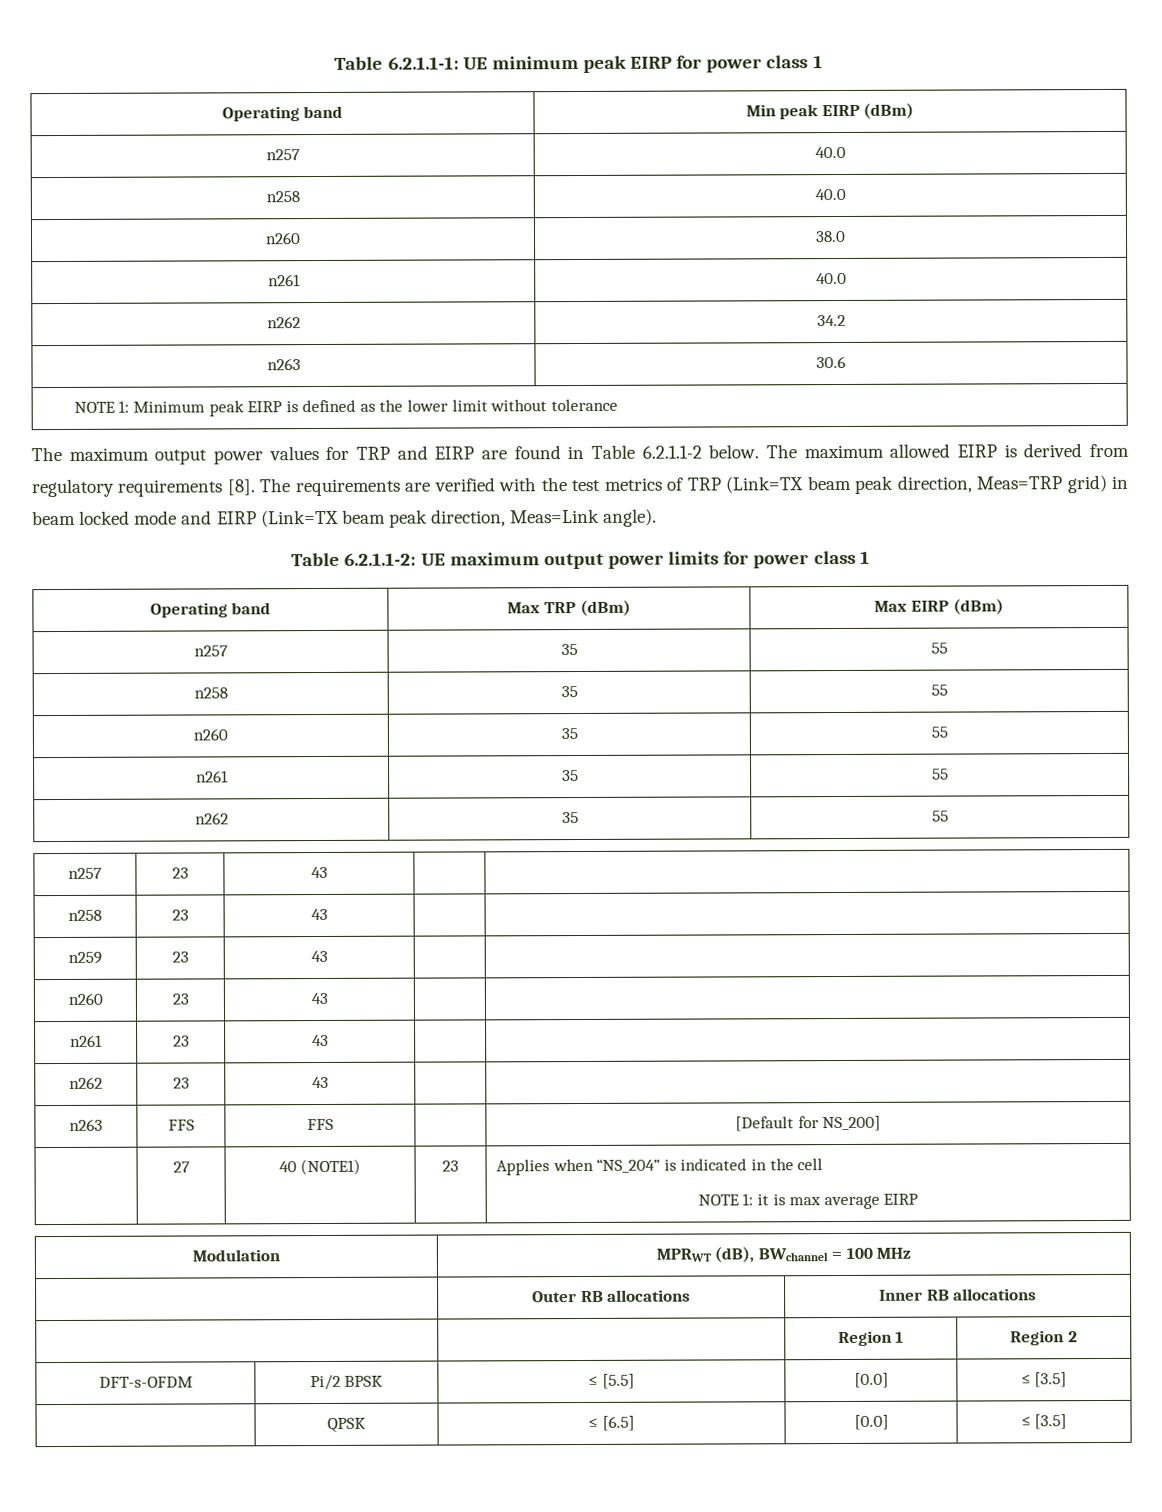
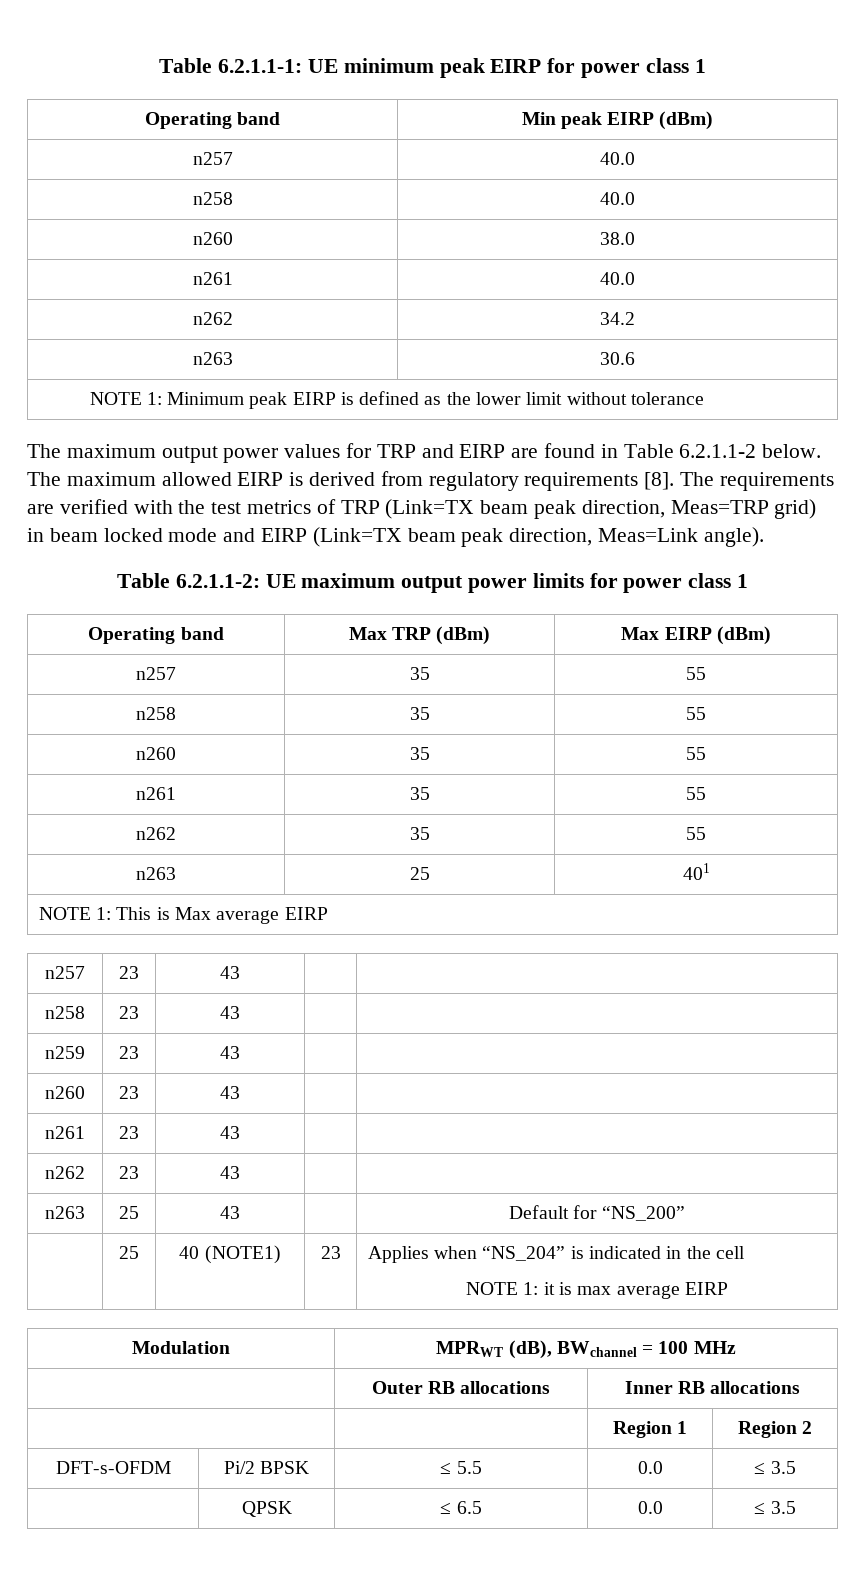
+ n263 | 25 | 401
+ NOTE 1: This is Max average EIRP
- n263 | FFS | FFS | | [Default for NS_200]
- | 27 | 40 (NOTE1) | 23 | Applies when “NS_204” is indicated in the cell
+ n263 | 25 | 43 | | Default for “NS_200”
+ | 25 | 40 (NOTE1) | 23 | Applies when “NS_204” is indicated in the cell
- DFT-s-OFDM | Pi/2 BPSK | ≤ [5.5] | [0.0] | ≤ [3.5]
+ DFT-s-OFDM | Pi/2 BPSK | ≤ 5.5 | 0.0 | ≤ 3.5
- | QPSK | ≤ [6.5] | [0.0] | ≤ [3.5]
+ | QPSK | ≤ 6.5 | 0.0 | ≤ 3.5

